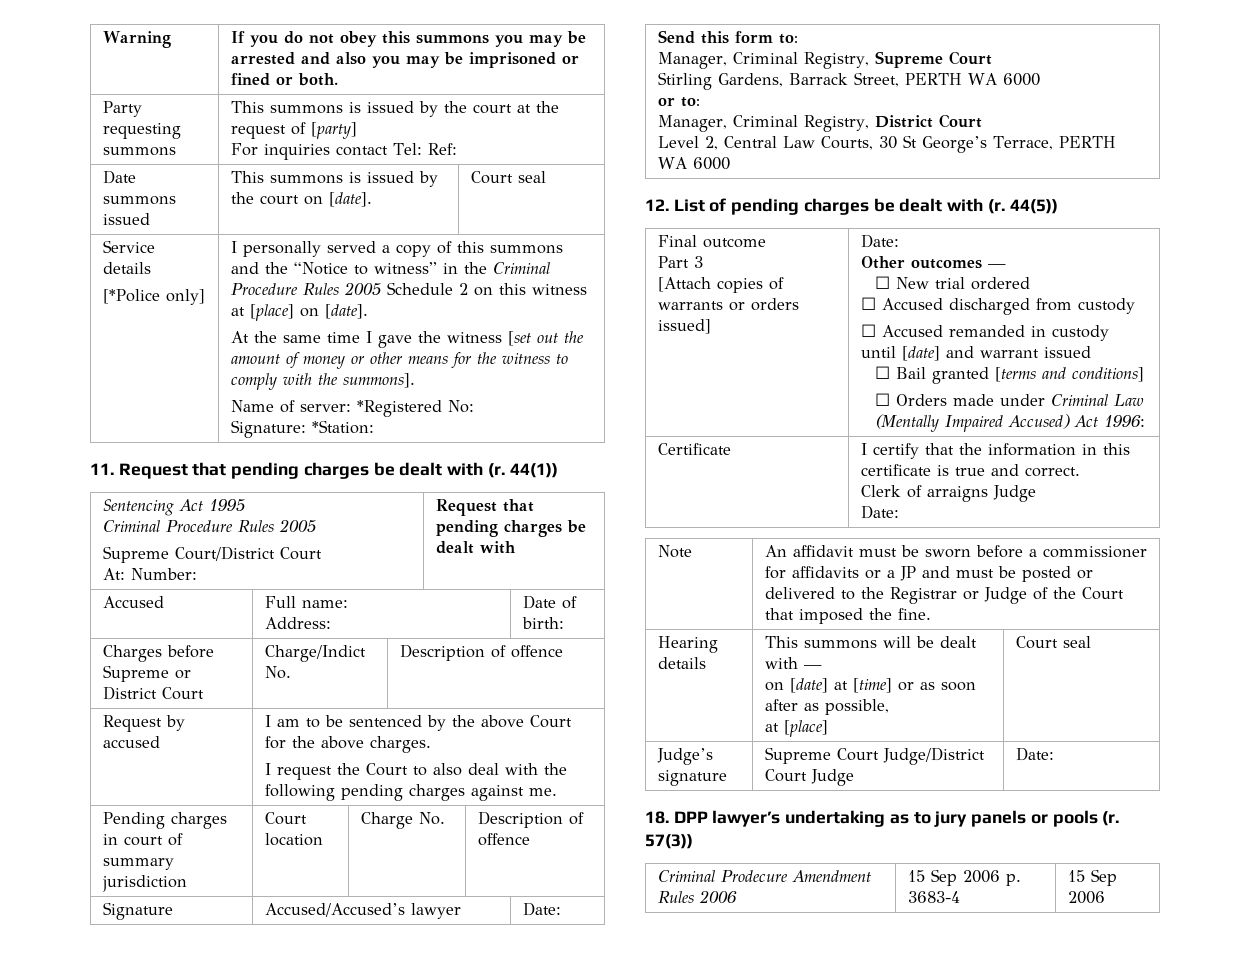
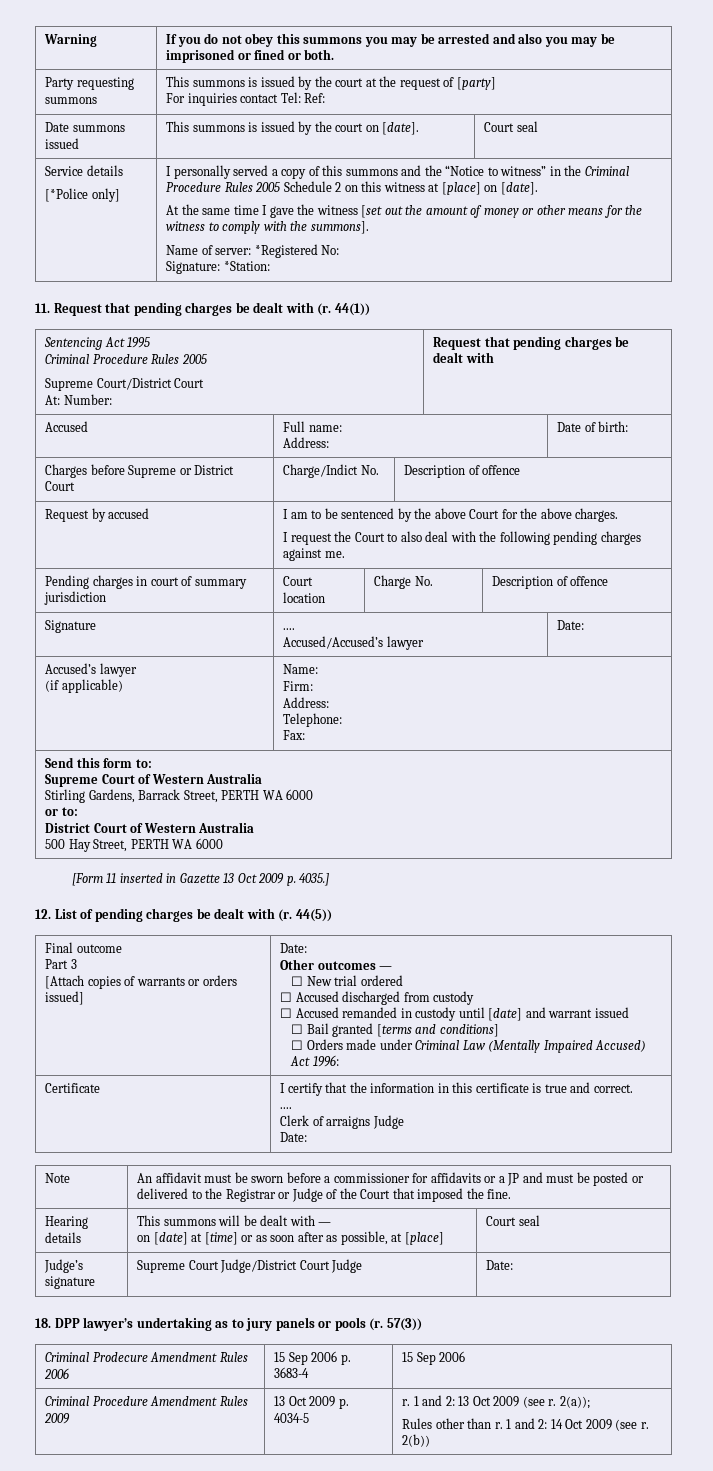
- Signature | Accused/Accused’s lawyer | Date:
+ Signature | ....
+ Accused/Accused’s lawyer | Date:
+ Accused’s lawyer
+ (if applicable) | Name:
+ Firm:
+ Address:
+ Telephone:
+ Fax:
  Send this form to:
- Manager, Criminal Registry, Supreme Court
+ Supreme Court of Western Australia
  Stirling Gardens, Barrack Street, PERTH WA 6000
  or to:
- Manager, Criminal Registry, District Court
- Level 2, Central Law Courts, 30 St George’s Terrace, PERTH WA 6000
+ District Court of Western Australia
+ 500 Hay Street, PERTH WA 6000
+ [Form 11 inserted in Gazette 13 Oct 2009 p. 4035.]
  Certificate | I certify that the information in this certificate is true and correct.
+ ....
  Hearing details | This summons will be dealt with —
- on [date] at [time] or as soon after as possible,
- at [place] | Court seal
+ on [date] at [time] or as soon after as possible, at [place] | Court seal
+ Criminal Procedure Amendment Rules 2009 | 13 Oct 2009 p. 4034-5 | r. 1 and 2: 13 Oct 2009 (see r. 2(a));
+ Rules other than r. 1 and 2: 14 Oct 2009 (see r. 2(b))

